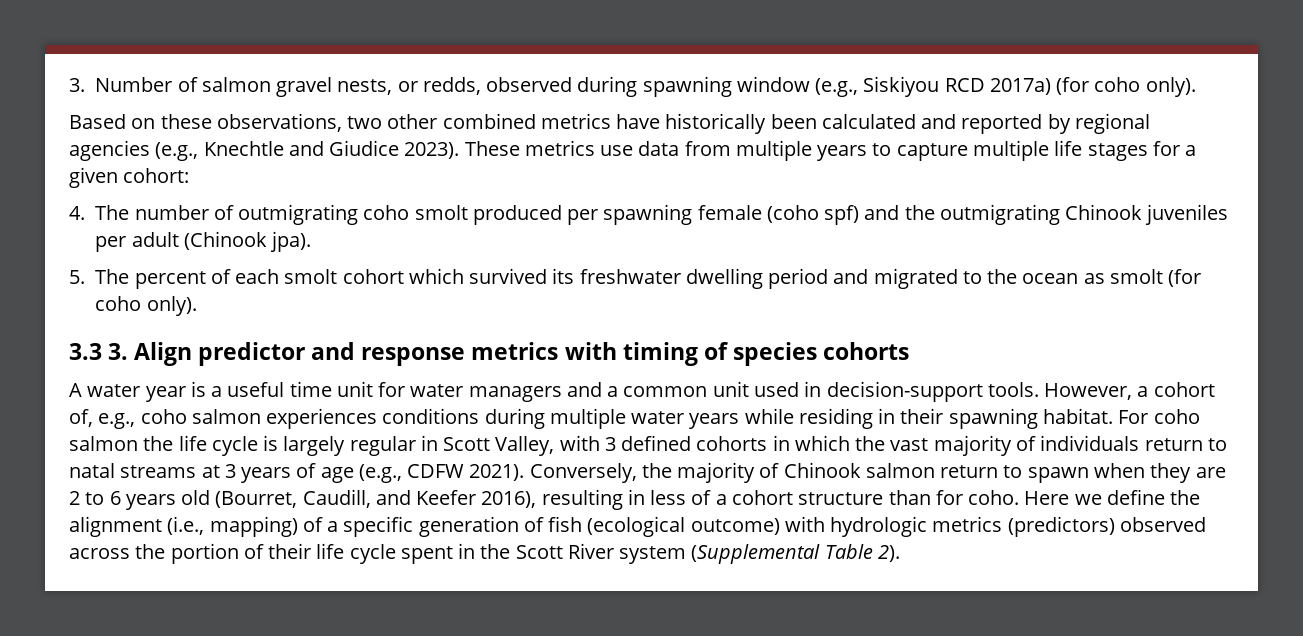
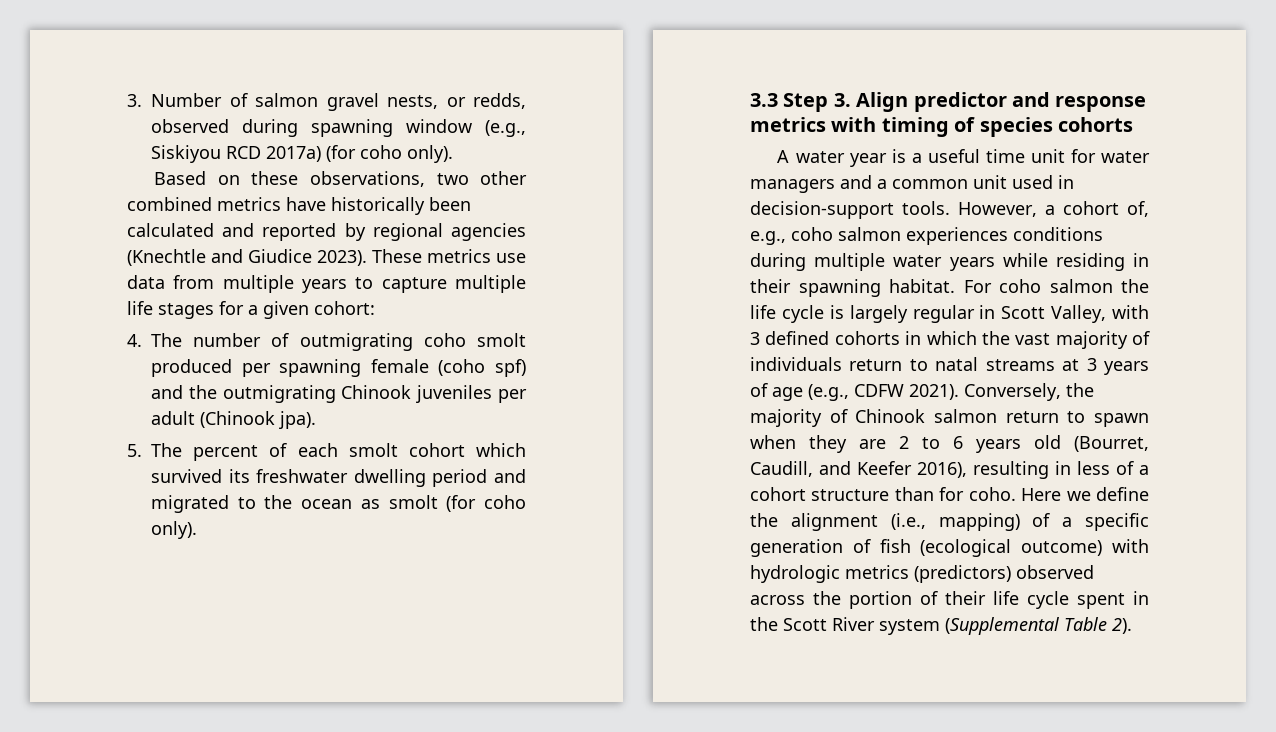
- Based on these observations, two other combined metrics have historically been calculated and reported by regional agencies (e.g., Knechtle and Giudice 2023).
+ Based on these observations, two other combined metrics have historically been calculated and reported by regional agencies (Knechtle and Giudice 2023).
- 3.3 3. Align predictor and response metrics with timing of species cohorts
+ 3.3 Step 3. Align predictor and response metrics with timing of species cohorts

